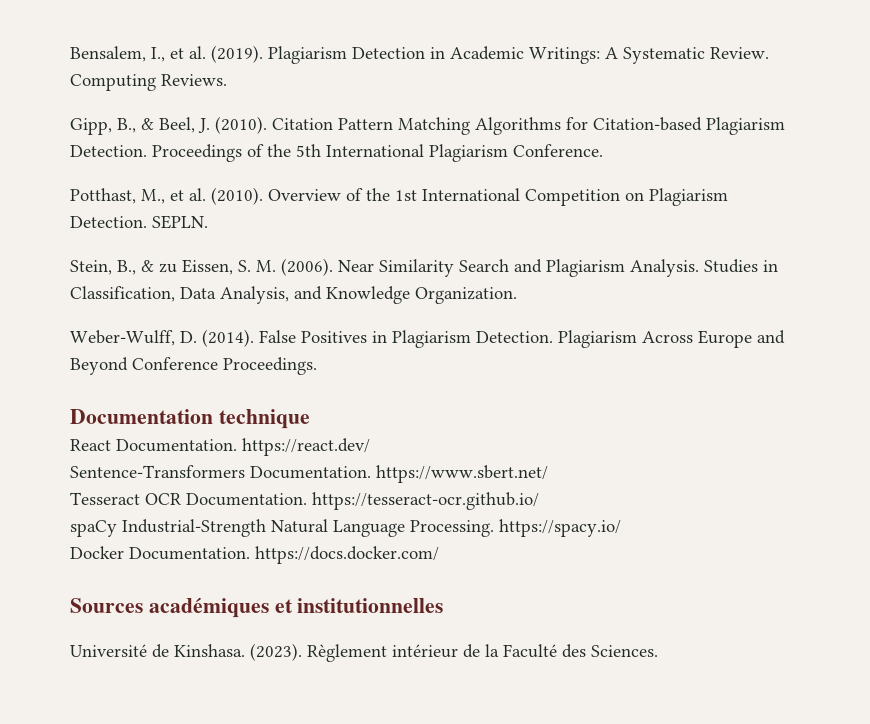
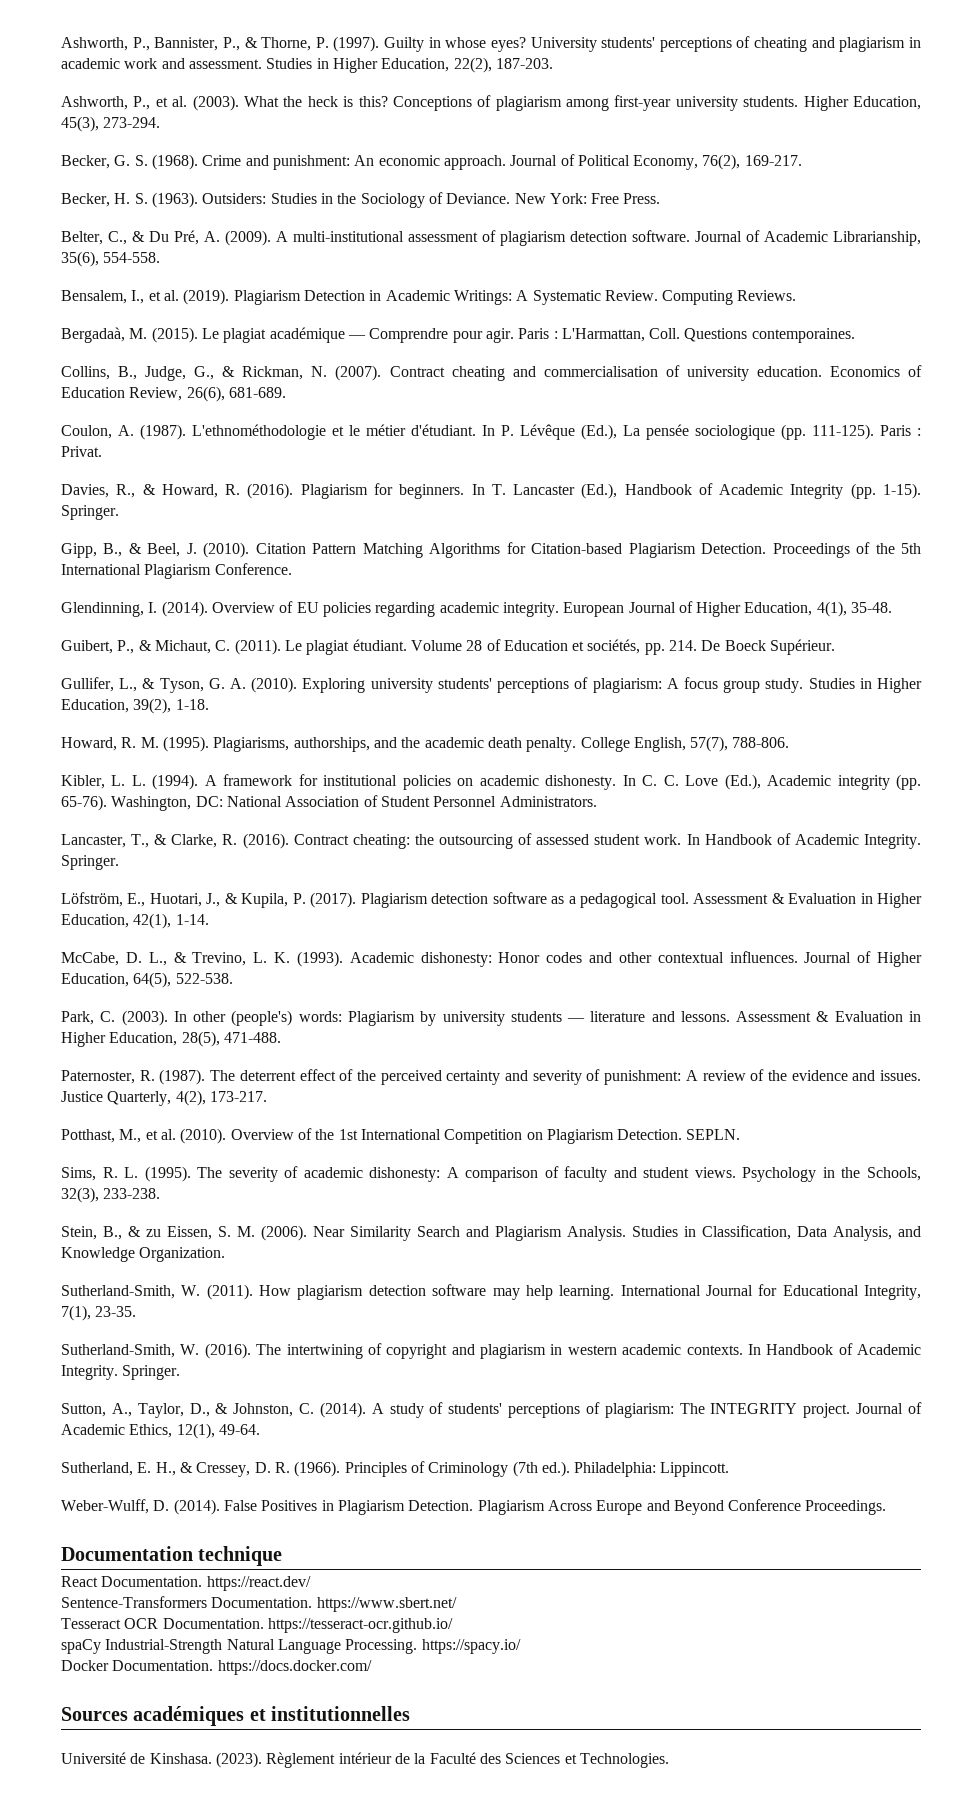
+ Ashworth, P., Bannister, P., & Thorne, P. (1997). Guilty in whose eyes? University students' perceptions of cheating and plagiarism in academic work and assessment. Studies in Higher Education, 22(2), 187-203.
+ Ashworth, P., et al. (2003). What the heck is this? Conceptions of plagiarism among first-year university students. Higher Education, 45(3), 273-294.
+ Becker, G. S. (1968). Crime and punishment: An economic approach. Journal of Political Economy, 76(2), 169-217.
+ Becker, H. S. (1963). Outsiders: Studies in the Sociology of Deviance. New York: Free Press.
+ Belter, C., & Du Pré, A. (2009). A multi-institutional assessment of plagiarism detection software. Journal of Academic Librarianship, 35(6), 554-558.
+ Bergadaà, M. (2015). Le plagiat académique — Comprendre pour agir. Paris : L'Harmattan, Coll. Questions contemporaines.
+ Collins, B., Judge, G., & Rickman, N. (2007). Contract cheating and commercialisation of university education. Economics of Education Review, 26(6), 681-689.
+ Coulon, A. (1987). L'ethnométhodologie et le métier d'étudiant. In P. Lévêque (Ed.), La pensée sociologique (pp. 111-125). Paris : Privat.
+ Davies, R., & Howard, R. (2016). Plagiarism for beginners. In T. Lancaster (Ed.), Handbook of Academic Integrity (pp. 1-15). Springer.
+ Glendinning, I. (2014). Overview of EU policies regarding academic integrity. European Journal of Higher Education, 4(1), 35-48.
+ Guibert, P., & Michaut, C. (2011). Le plagiat étudiant. Volume 28 of Education et sociétés, pp. 214. De Boeck Supérieur.
+ Gullifer, L., & Tyson, G. A. (2010). Exploring university students' perceptions of plagiarism: A focus group study. Studies in Higher Education, 39(2), 1-18.
+ Howard, R. M. (1995). Plagiarisms, authorships, and the academic death penalty. College English, 57(7), 788-806.
+ Kibler, L. L. (1994). A framework for institutional policies on academic dishonesty. In C. C. Love (Ed.), Academic integrity (pp. 65-76). Washington, DC: National Association of Student Personnel Administrators.
+ Lancaster, T., & Clarke, R. (2016). Contract cheating: the outsourcing of assessed student work. In Handbook of Academic Integrity. Springer.
+ Löfström, E., Huotari, J., & Kupila, P. (2017). Plagiarism detection software as a pedagogical tool. Assessment & Evaluation in Higher Education, 42(1), 1-14.
+ McCabe, D. L., & Trevino, L. K. (1993). Academic dishonesty: Honor codes and other contextual influences. Journal of Higher Education, 64(5), 522-538.
+ Park, C. (2003). In other (people's) words: Plagiarism by university students — literature and lessons. Assessment & Evaluation in Higher Education, 28(5), 471-488.
+ Paternoster, R. (1987). The deterrent effect of the perceived certainty and severity of punishment: A review of the evidence and issues. Justice Quarterly, 4(2), 173-217.
+ Sims, R. L. (1995). The severity of academic dishonesty: A comparison of faculty and student views. Psychology in the Schools, 32(3), 233-238.
+ Sutherland-Smith, W. (2011). How plagiarism detection software may help learning. International Journal for Educational Integrity, 7(1), 23-35.
+ Sutherland-Smith, W. (2016). The intertwining of copyright and plagiarism in western academic contexts. In Handbook of Academic Integrity. Springer.
+ Sutton, A., Taylor, D., & Johnston, C. (2014). A study of students' perceptions of plagiarism: The INTEGRITY project. Journal of Academic Ethics, 12(1), 49-64.
+ Sutherland, E. H., & Cressey, D. R. (1966). Principles of Criminology (7th ed.). Philadelphia: Lippincott.
- Règlement intérieur de la Faculté des Sciences.
+ Règlement intérieur de la Faculté des Sciences et Technologies.

